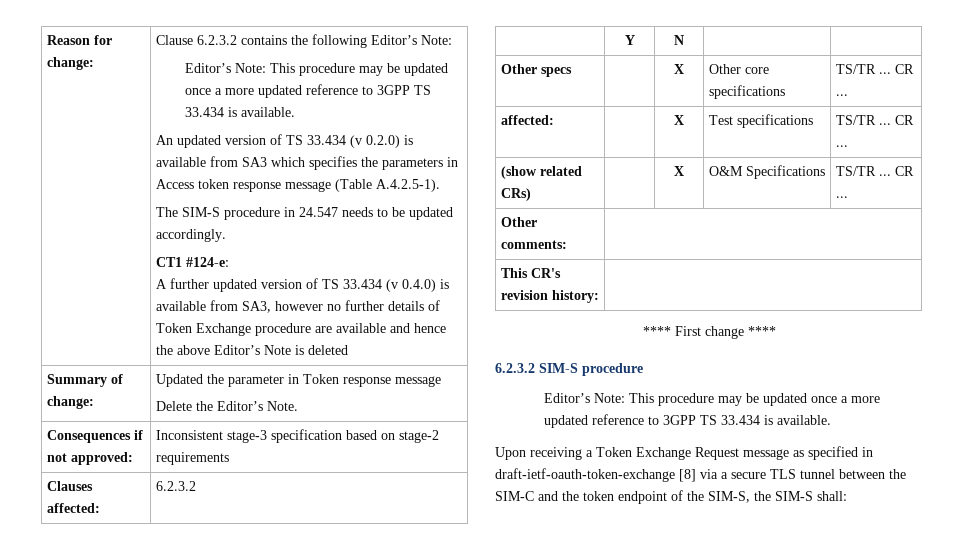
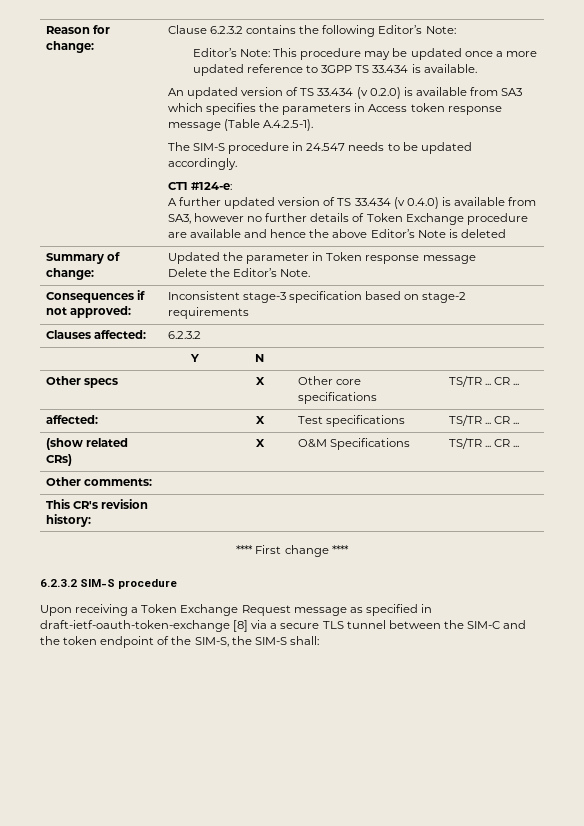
  6.2.3.2 SIM-S procedure
- Editor’s Note: This procedure may be updated once a more updated reference to 3GPP TS 33.434 is available.

